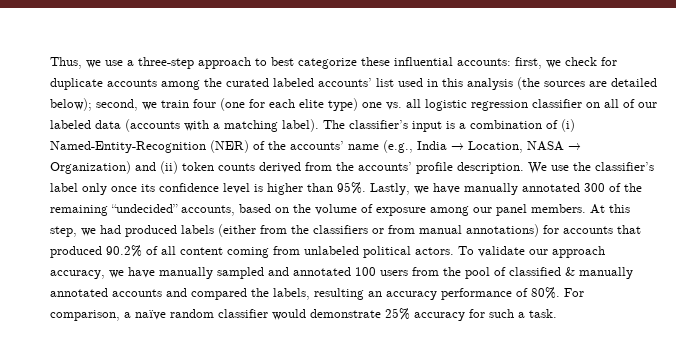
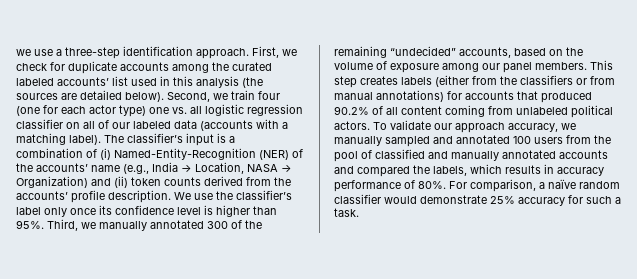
- Thus, we use a three-step approach to best categorize these influential accounts: first, we check for duplicate accounts among the curated labeled accounts’ list used in this analysis (the sources are detailed below); second, we train four (one for each elite type) one vs. all logistic regression classifier on all of our labeled data (accounts with a matching label).
+ we use a three-step identification approach. First, we check for duplicate accounts among the curated labeled accounts’ list used in this analysis (the sources are detailed below). Second, we train four (one for each actor type) one vs. all logistic regression classifier on all of our labeled data (accounts with a matching label).
- Lastly, we have manually annotated 300 of the remaining “undecided” accounts, based on the volume of exposure among our panel members.
+ Third, we manually annotated 300 of the remaining “undecided” accounts, based on the volume of exposure among our panel members.
- At this step, we had produced labels (either from the classifiers or from manual annotations) for accounts that produced 90.2% of all content coming from unlabeled political actors.
+ This step creates labels (either from the classifiers or from manual annotations) for accounts that produced 90.2% of all content coming from unlabeled political actors.
- To validate our approach accuracy, we have manually sampled and annotated 100 users from the pool of classified & manually annotated accounts and compared the labels, resulting an accuracy performance of 80%.
+ To validate our approach accuracy, we manually sampled and annotated 100 users from the pool of classified and manually annotated accounts and compared the labels, which results in accuracy performance of 80%.

